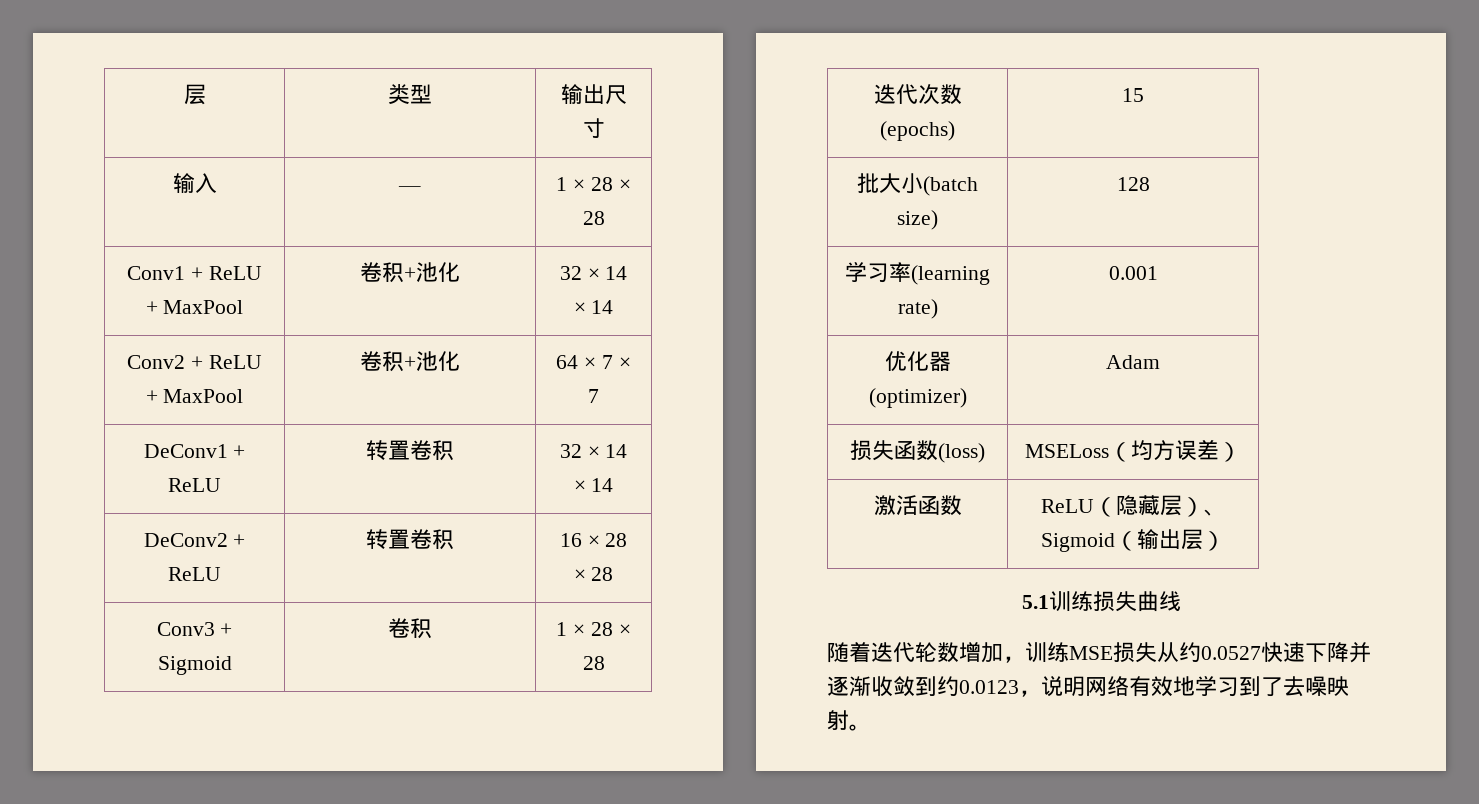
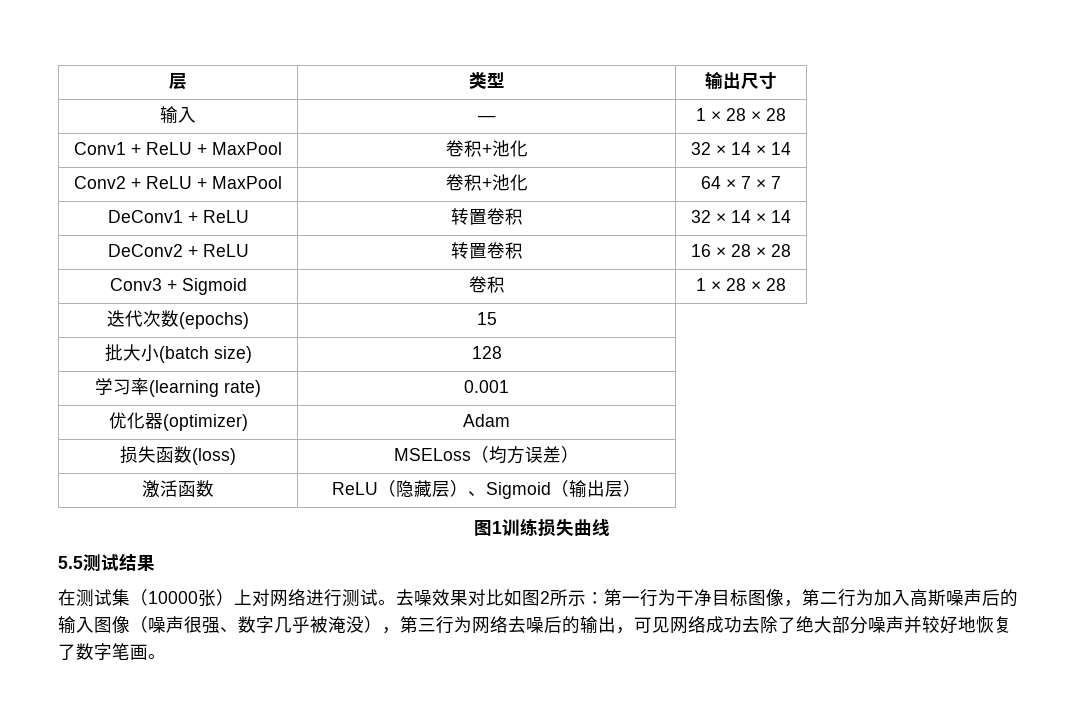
- 5.1训练损失曲线
+ 图1训练损失曲线
- 随着迭代轮数增加，训练MSE损失从约0.0527快速下降并逐渐收敛到约0.0123，说明网络有效地学习到了去噪映射。
+ 5.5测试结果
+ 在测试集（10000张）上对网络进行测试。去噪效果对比如图2所示：第一行为干净目标图像，第二行为加入高斯噪声后的输入图像（噪声很强、数字几乎被淹没），第三行为网络去噪后的输出，可见网络成功去除了绝大部分噪声并较好地恢复了数字笔画。

